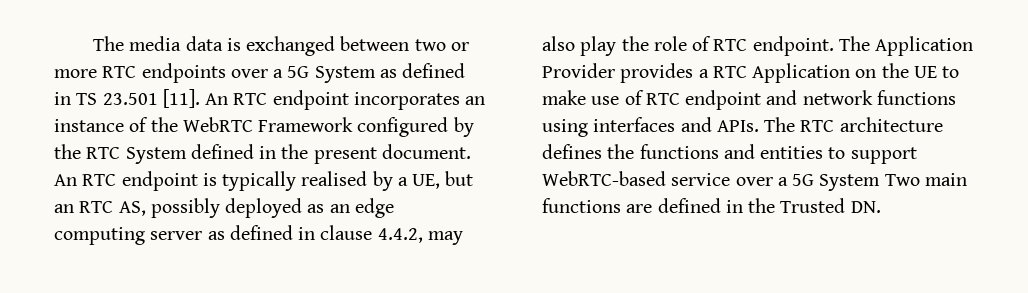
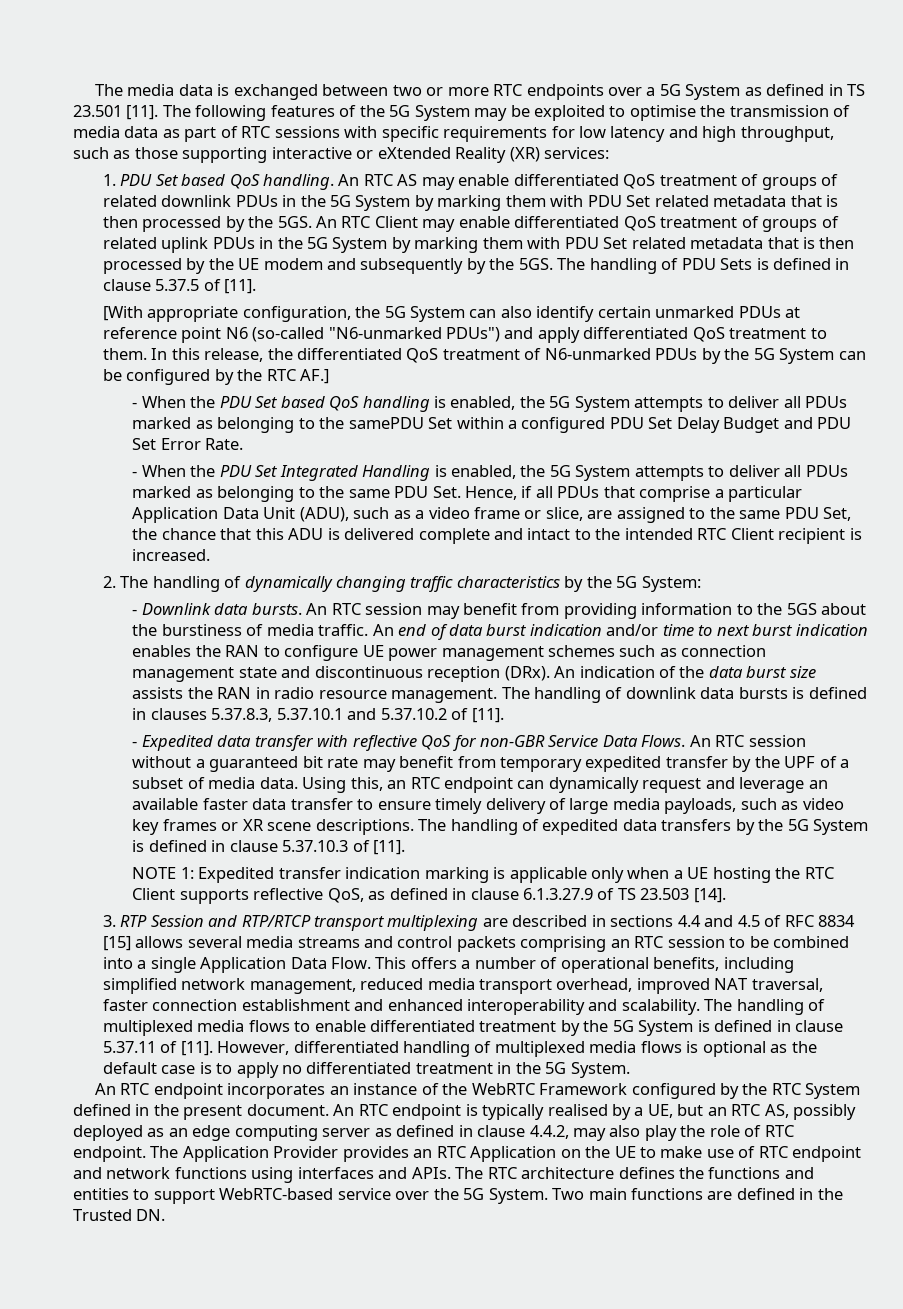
- The media data is exchanged between two or more RTC endpoints over a 5G System as defined in TS 23.501 [11]. An RTC endpoint incorporates an instance of the WebRTC Framework configured by the RTC System defined in the present document.
+ The media data is exchanged between two or more RTC endpoints over a 5G System as defined in TS 23.501 [11]. The following features of the 5G System may be exploited to optimise the transmission of media data as part of RTC sessions with specific requirements for low latency and high throughput, such as those supporting interactive or eXtended Reality (XR) services:
+ 1. PDU Set based QoS handling. An RTC AS may enable differentiated QoS treatment of groups of related downlink PDUs in the 5G System by marking them with PDU Set related metadata that is then processed by the 5GS. An RTC Client may enable differentiated QoS treatment of groups of related uplink PDUs in the 5G System by marking them with PDU Set related metadata that is then processed by the UE modem and subsequently by the 5GS. The handling of PDU Sets is defined in clause 5.37.5 of [11].
+ [With appropriate configuration, the 5G System can also identify certain unmarked PDUs at reference point N6 (so-called "N6-unmarked PDUs") and apply differentiated QoS treatment to them. In this release, the differentiated QoS treatment of N6-unmarked PDUs by the 5G System can be configured by the RTC AF.]
+ - When the PDU Set based QoS handling is enabled, the 5G System attempts to deliver all PDUs marked as belonging to the samePDU Set within a configured PDU Set Delay Budget and PDU Set Error Rate.
+ - When the PDU Set Integrated Handling is enabled, the 5G System attempts to deliver all PDUs marked as belonging to the same PDU Set. Hence, if all PDUs that comprise a particular Application Data Unit (ADU), such as a video frame or slice, are assigned to the same PDU Set, the chance that this ADU is delivered complete and intact to the intended RTC Client recipient is increased.
+ 2. The handling of dynamically changing traffic characteristics by the 5G System:
+ - Downlink data bursts. An RTC session may benefit from providing information to the 5GS about the burstiness of media traffic. An end of data burst indication and/or time to next burst indication enables the RAN to configure UE power management schemes such as connection management state and discontinuous reception (DRx). An indication of the data burst size assists the RAN in radio resource management. The handling of downlink data bursts is defined in clauses 5.37.8.3, 5.37.10.1 and 5.37.10.2 of [11].
+ - Expedited data transfer with reflective QoS for non-GBR Service Data Flows. An RTC session without a guaranteed bit rate may benefit from temporary expedited transfer by the UPF of a subset of media data. Using this, an RTC endpoint can dynamically request and leverage an available faster data transfer to ensure timely delivery of large media payloads, such as video key frames or XR scene descriptions. The handling of expedited data transfers by the 5G System is defined in clause 5.37.10.3 of [11].
+ NOTE 1: Expedited transfer indication marking is applicable only when a UE hosting the RTC Client supports reflective QoS, as defined in clause 6.1.3.27.9 of TS 23.503 [14].
+ 3. RTP Session and RTP/RTCP transport multiplexing are described in sections 4.4 and 4.5 of RFC 8834 [15] allows several media streams and control packets comprising an RTC session to be combined into a single Application Data Flow. This offers a number of operational benefits, including simplified network management, reduced media transport overhead, improved NAT traversal, faster connection establishment and enhanced interoperability and scalability. The handling of multiplexed media flows to enable differentiated treatment by the 5G System is defined in clause 5.37.11 of [11]. However, differentiated handling of multiplexed media flows is optional as the default case is to apply no differentiated treatment in the 5G System.
+ An RTC endpoint incorporates an instance of the WebRTC Framework configured by the RTC System defined in the present document.
- The Application Provider provides a RTC Application on the UE to make use of RTC endpoint and network functions using interfaces and APIs.
+ The Application Provider provides an RTC Application on the UE to make use of RTC endpoint and network functions using interfaces and APIs.
- The RTC architecture defines the functions and entities to support WebRTC-based service over a 5G System Two main functions are defined in the Trusted DN.
+ The RTC architecture defines the functions and entities to support WebRTC-based service over the 5G System. Two main functions are defined in the Trusted DN.

